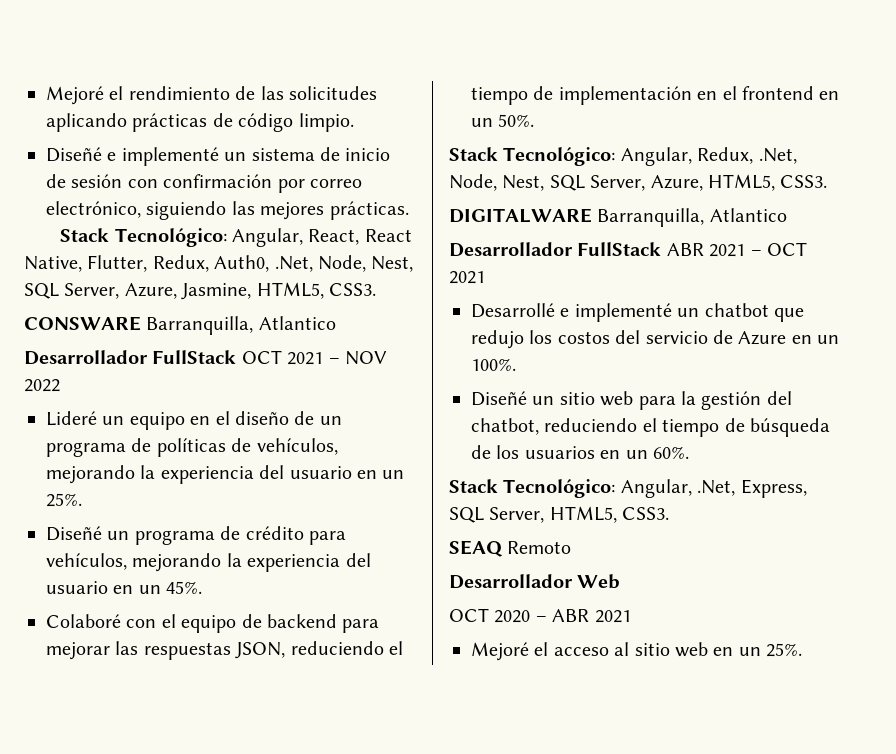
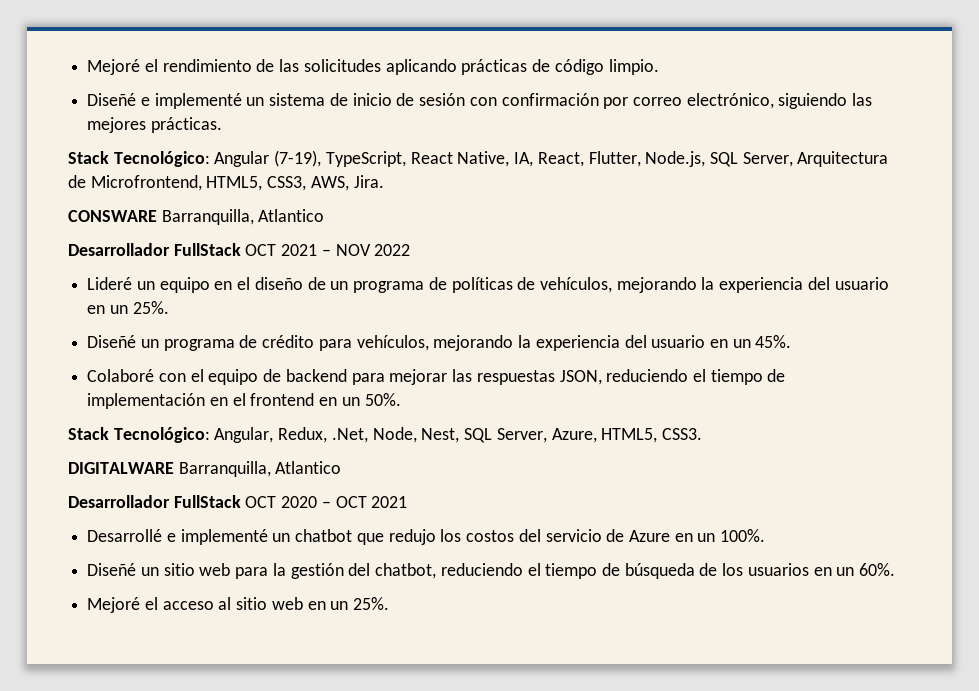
- Stack Tecnológico: Angular, React, React Native, Flutter, Redux, Auth0, .Net, Node, Nest, SQL Server, Azure, Jasmine, HTML5, CSS3.
+ Stack Tecnológico: Angular (7-19), TypeScript, React Native, IA, React, Flutter, Node.js, SQL Server, Arquitectura de Microfrontend, HTML5, CSS3, AWS, Jira.
- Desarrollador FullStack ABR 2021 – OCT 2021
+ Desarrollador FullStack OCT 2020 – OCT 2021
- Stack Tecnológico: Angular, .Net, Express, SQL Server, HTML5, CSS3.
- SEAQ Remoto
- Desarrollador Web
- OCT 2020 – ABR 2021

